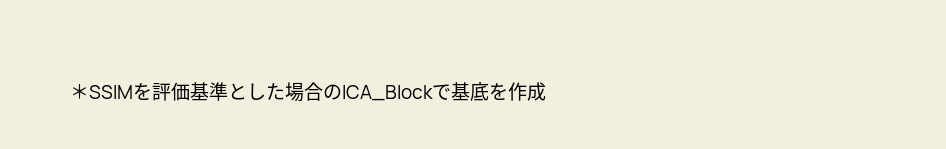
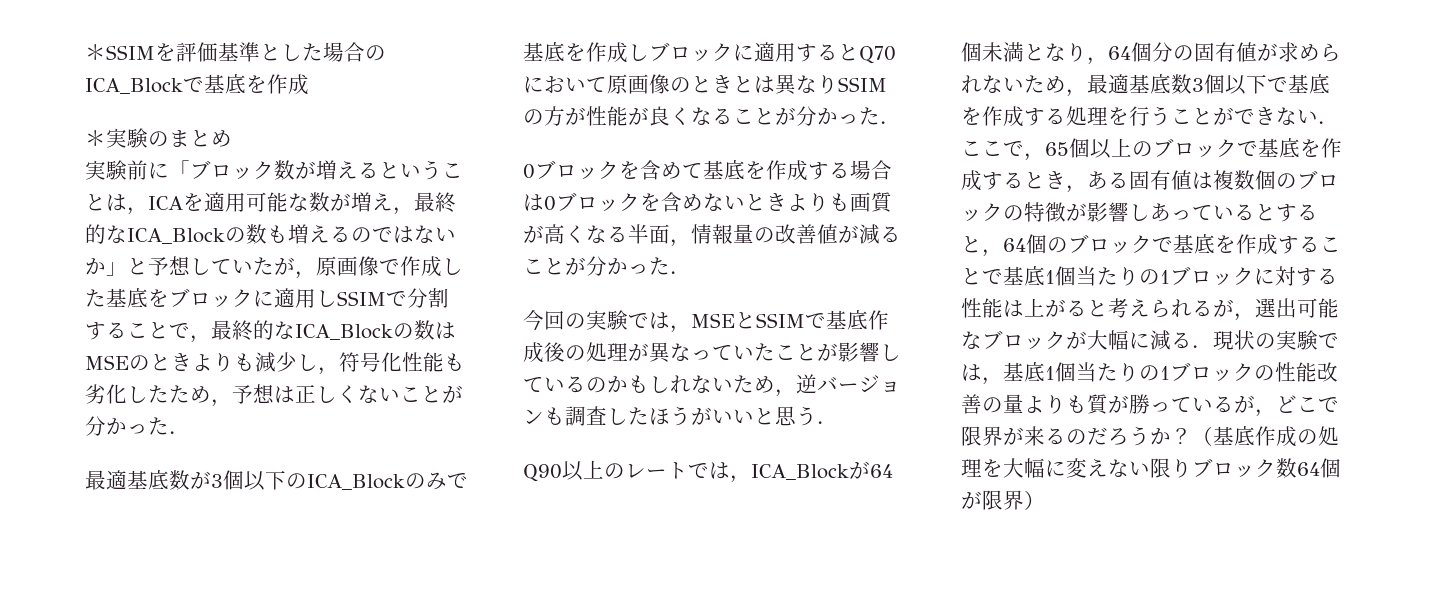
+ ＊実験のまとめ
+ 実験前に「ブロック数が増えるということは，ICAを適用可能な数が増え，最終的なICA_Blockの数も増えるのではないか」と予想していたが，原画像で作成した基底をブロックに適用しSSIMで分割することで，最終的なICA_Blockの数はMSEのときよりも減少し，符号化性能も劣化したため，予想は正しくないことが分かった．
+ 最適基底数が3個以下のICA_Blockのみで基底を作成しブロックに適用するとQ70において原画像のときとは異なりSSIMの方が性能が良くなることが分かった．
+ 0ブロックを含めて基底を作成する場合は0ブロックを含めないときよりも画質が高くなる半面，情報量の改善値が減ることが分かった．
+ 今回の実験では，MSEとSSIMで基底作成後の処理が異なっていたことが影響しているのかもしれないため，逆バージョンも調査したほうがいいと思う．
+ Q90以上のレートでは，ICA_Blockが64個未満となり，64個分の固有値が求められないため，最適基底数3個以下で基底を作成する処理を行うことができない．ここで，65個以上のブロックで基底を作成するとき，ある固有値は複数個のブロックの特徴が影響しあっているとすると，64個のブロックで基底を作成することで基底1個当たりの1ブロックに対する性能は上がると考えられるが，選出可能なブロックが大幅に減る．現状の実験では，基底1個当たりの1ブロックの性能改善の量よりも質が勝っているが，どこで限界が来るのだろうか？（基底作成の処理を大幅に変えない限りブロック数64個が限界）

